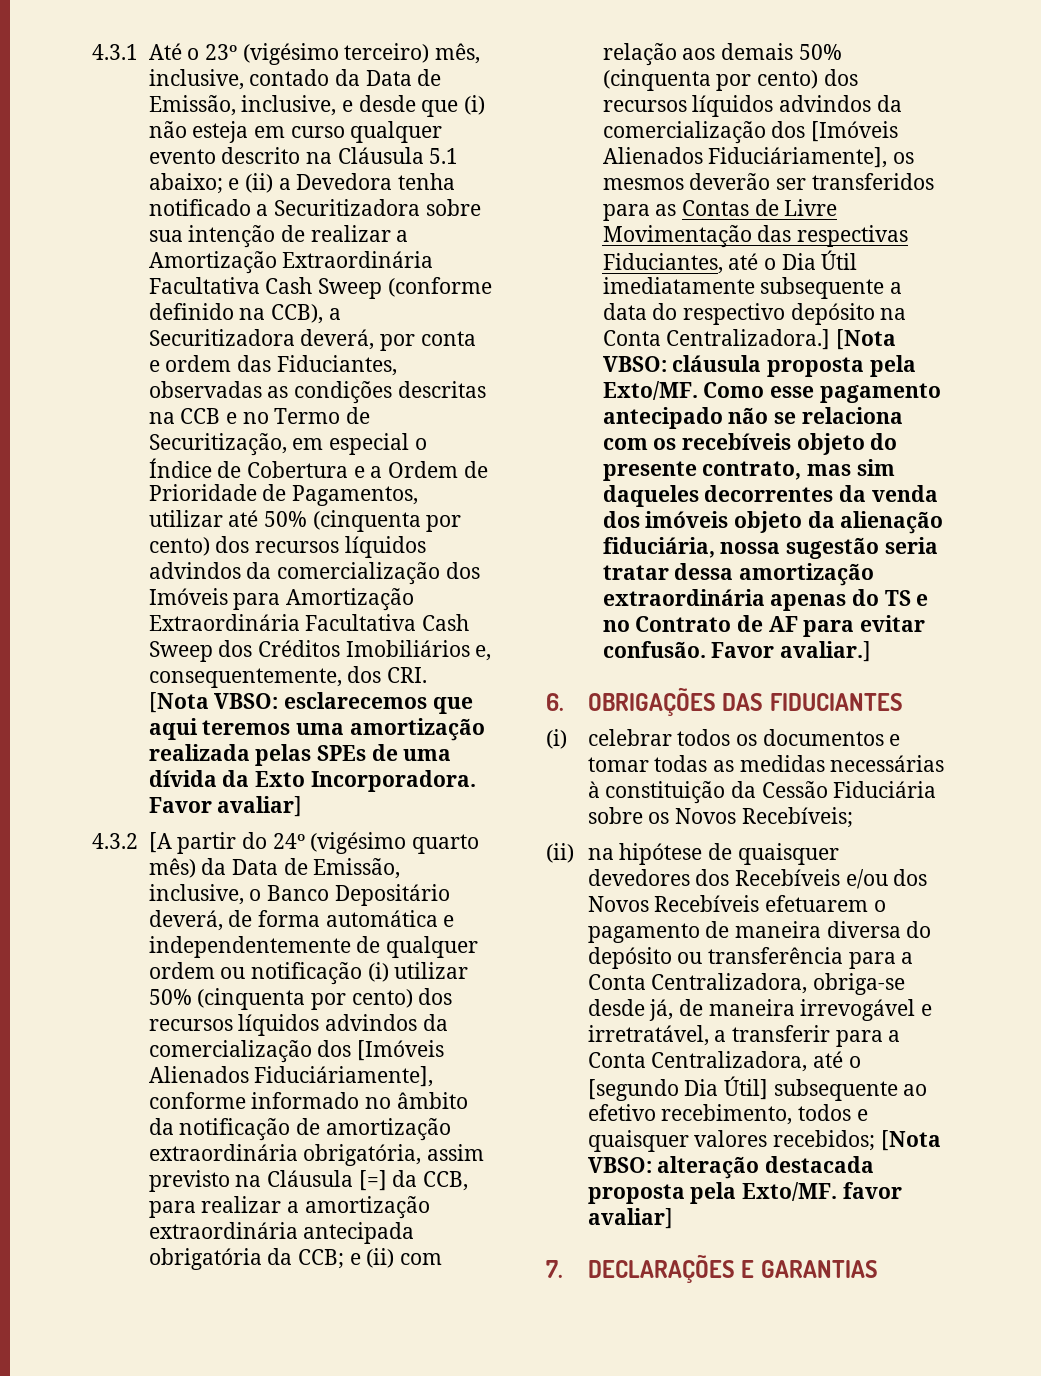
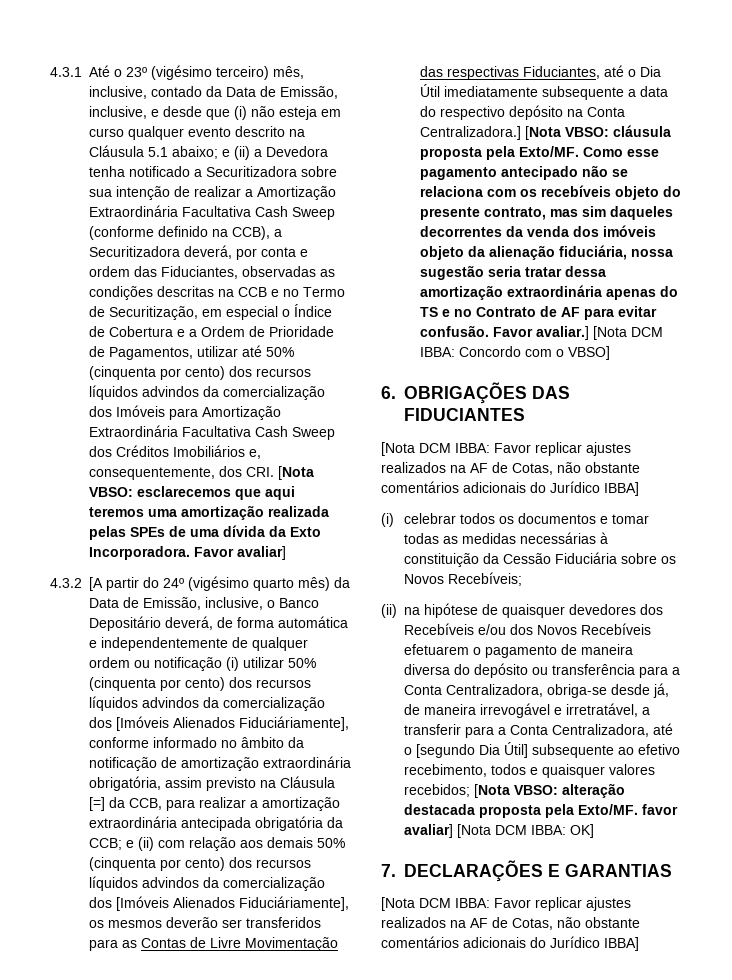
- Favor avaliar.]
+ Favor avaliar.] [Nota DCM IBBA: Concordo com o VBSO]
  6. OBRIGAÇÕES DAS FIDUCIANTES
+ [Nota DCM IBBA: Favor replicar ajustes realizados na AF de Cotas, não obstante comentários adicionais do Jurídico IBBA]
- alteração destacada proposta pela Exto/MF. favor avaliar]
+ alteração destacada proposta pela Exto/MF. favor avaliar] [Nota DCM IBBA: OK]
  7. DECLARAÇÕES E GARANTIAS
+ [Nota DCM IBBA: Favor replicar ajustes realizados na AF de Cotas, não obstante comentários adicionais do Jurídico IBBA]

